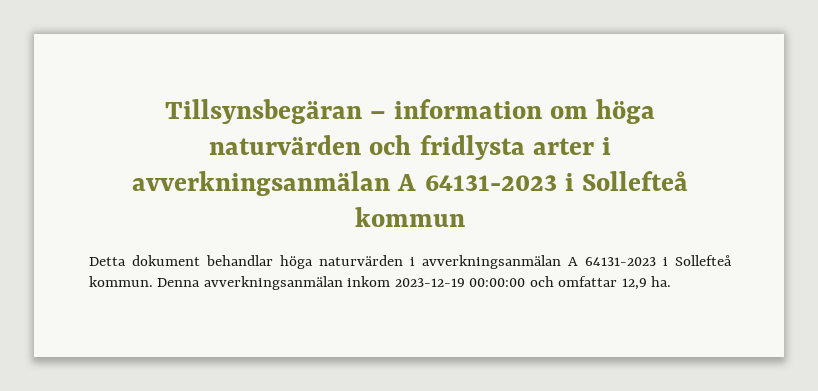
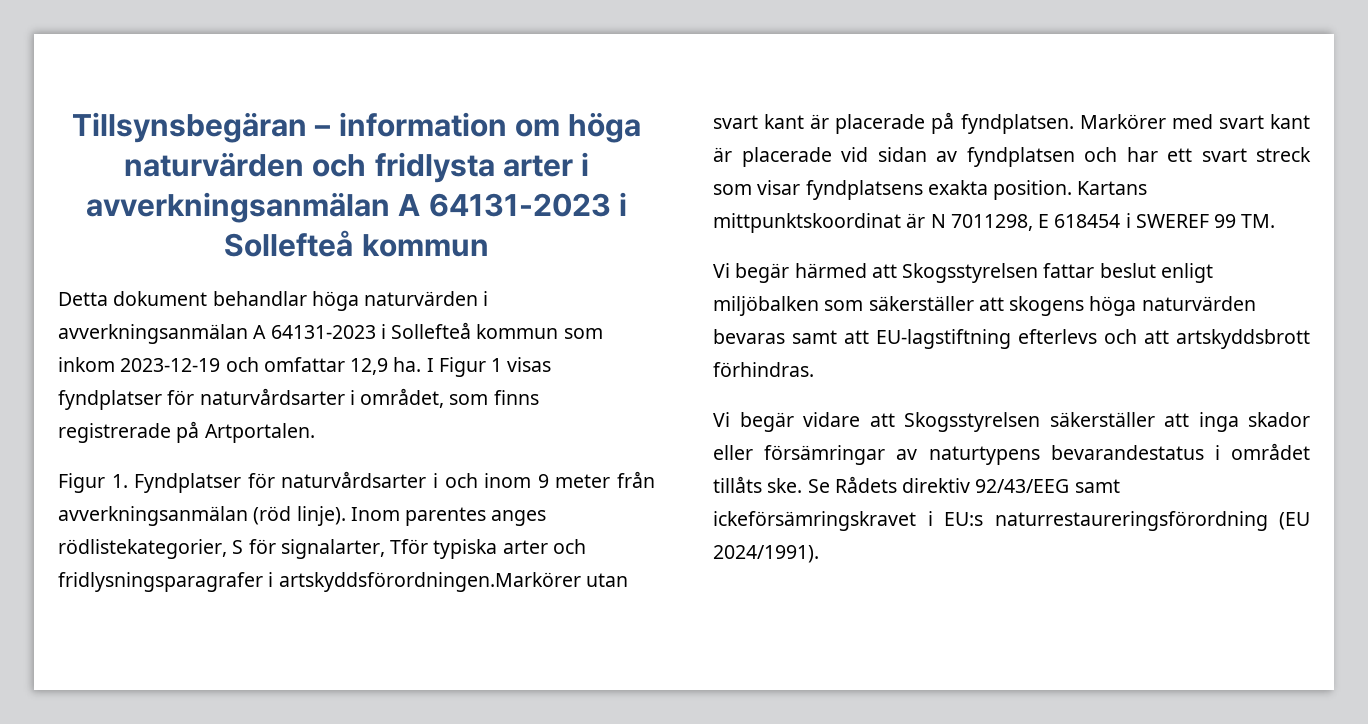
- Detta dokument behandlar höga naturvärden i avverkningsanmälan A 64131-2023 i Sollefteå kommun. Denna avverkningsanmälan inkom 2023-12-19 00:00:00 och omfattar 12,9 ha.
+ Detta dokument behandlar höga naturvärden i avverkningsanmälan A 64131-2023 i Sollefteå kommun som inkom 2023-12-19 och omfattar 12,9 ha.
+ I Figur 1 visas fyndplatser för naturvårdsarter i området, som finns registrerade på Artportalen.
+ Figur 1. Fyndplatser för naturvårdsarter i och inom 9 meter från avverkningsanmälan (röd linje). Inom parentes anges rödlistekategorier, S för signalarter, Tför typiska arter och fridlysningsparagrafer i artskyddsförordningen.Markörer utan svart kant är placerade på fyndplatsen. Markörer med svart kant är placerade vid sidan av fyndplatsen och har ett svart streck som visar fyndplatsens exakta position. Kartans mittpunktskoordinat är N 7011298, E 618454 i SWEREF 99 TM.
+ Vi begär härmed att Skogsstyrelsen fattar beslut enligt miljöbalken som säkerställer att skogens höga naturvärden bevaras samt att EU-lagstiftning efterlevs och att artskyddsbrott förhindras.
+ Vi begär vidare att Skogsstyrelsen säkerställer att inga skador eller försämringar av naturtypens bevarandestatus i området tillåts ske. Se Rådets direktiv 92/43/EEG samt ickeförsämringskravet i EU:s naturrestaureringsförordning (EU 2024/1991).

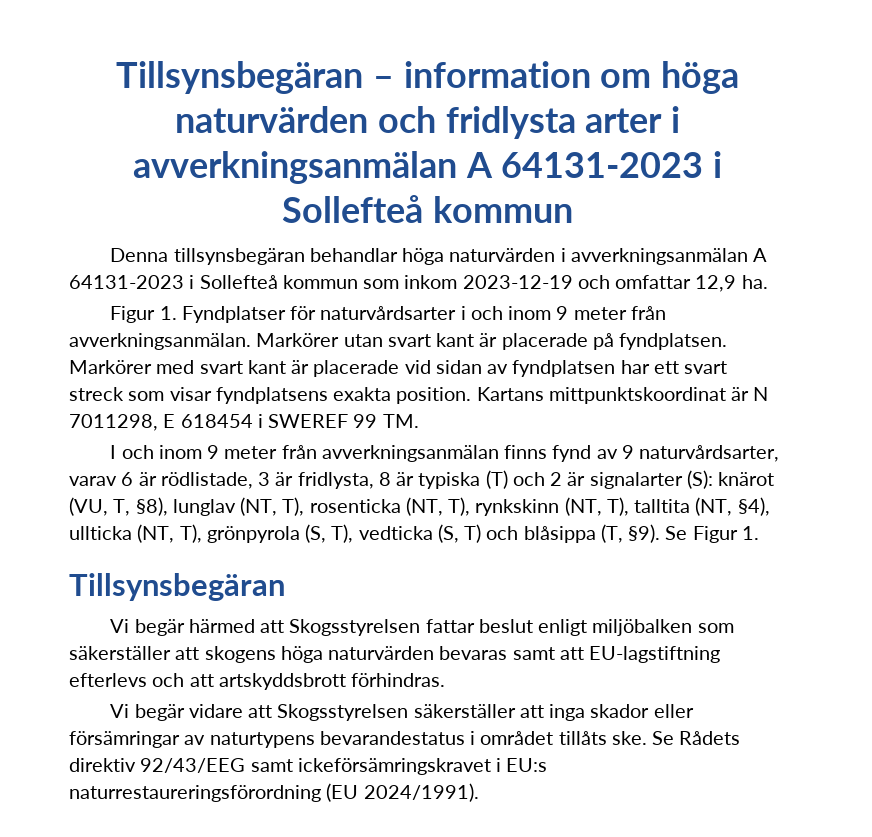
- Detta dokument behandlar höga naturvärden i avverkningsanmälan A 64131-2023 i Sollefteå kommun som inkom 2023-12-19 och omfattar 12,9 ha. I Figur 1 visas fyndplatser för naturvårdsarter i området, som finns registrerade på Artportalen.
+ Denna tillsynsbegäran behandlar höga naturvärden i avverkningsanmälan A 64131-2023 i Sollefteå kommun som inkom 2023-12-19 och omfattar 12,9 ha.
- Figur 1. Fyndplatser för naturvårdsarter i och inom 9 meter från avverkningsanmälan (röd linje). Inom parentes anges rödlistekategorier, S för signalarter, Tför typiska arter och fridlysningsparagrafer i artskyddsförordningen.Markörer utan svart kant är placerade på fyndplatsen.
+ Figur 1. Fyndplatser för naturvårdsarter i och inom 9 meter från avverkningsanmälan. Markörer utan svart kant är placerade på fyndplatsen.
- Markörer med svart kant är placerade vid sidan av fyndplatsen och har ett svart streck som visar fyndplatsens exakta position.
+ Markörer med svart kant är placerade vid sidan av fyndplatsen har ett svart streck som visar fyndplatsens exakta position.
+ I och inom 9 meter från avverkningsanmälan finns fynd av 9 naturvårdsarter, varav 6 är rödlistade, 3 är fridlysta, 8 är typiska (T) och 2 är signalarter (S): knärot (VU, T, §8), lunglav (NT, T), rosenticka (NT, T), rynkskinn (NT, T), talltita (NT, §4), ullticka (NT, T), grönpyrola (S, T), vedticka (S, T) och blåsippa (T, §9). Se Figur 1.
+ Tillsynsbegäran

